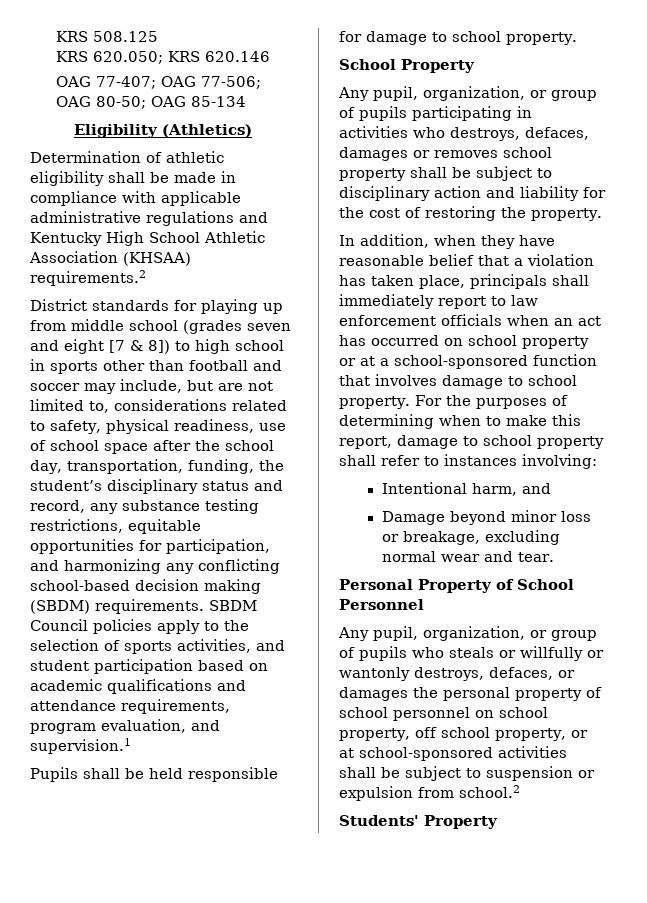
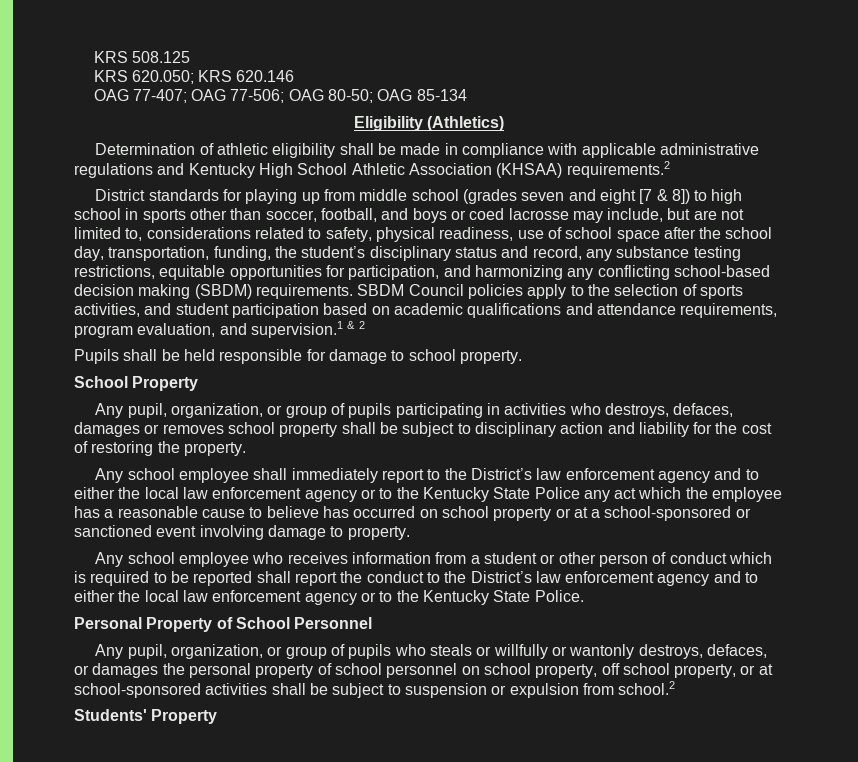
- District standards for playing up from middle school (grades seven and eight [7 & 8]) to high school in sports other than football and soccer may include, but are not limited to, considerations related to safety, physical readiness, use of school space after the school day, transportation, funding, the student’s disciplinary status and record, any substance testing restrictions, equitable opportunities for participation, and harmonizing any conflicting school-based decision making (SBDM) requirements.
+ District standards for playing up from middle school (grades seven and eight [7 & 8]) to high school in sports other than soccer, football, and boys or coed lacrosse may include, but are not limited to, considerations related to safety, physical readiness, use of school space after the school day, transportation, funding, the student’s disciplinary status and record, any substance testing restrictions, equitable opportunities for participation, and harmonizing any conflicting school-based decision making (SBDM) requirements.
- SBDM Council policies apply to the selection of sports activities, and student participation based on academic qualifications and attendance requirements, program evaluation, and supervision.1
+ SBDM Council policies apply to the selection of sports activities, and student participation based on academic qualifications and attendance requirements, program evaluation, and supervision.1 & 2
- In addition, when they have reasonable belief that a violation has taken place, principals shall immediately report to law enforcement officials when an act has occurred on school property or at a school-sponsored function that involves damage to school property. For the purposes of determining when to make this report, damage to school property shall refer to instances involving:
- Intentional harm, and
- Damage beyond minor loss or breakage, excluding normal wear and tear.
+ Any school employee shall immediately report to the District’s law enforcement agency and to either the local law enforcement agency or to the Kentucky State Police any act which the employee has a reasonable cause to believe has occurred on school property or at a school-sponsored or sanctioned event involving damage to property.
+ Any school employee who receives information from a student or other person of conduct which is required to be reported shall report the conduct to the District’s law enforcement agency and to either the local law enforcement agency or to the Kentucky State Police.

